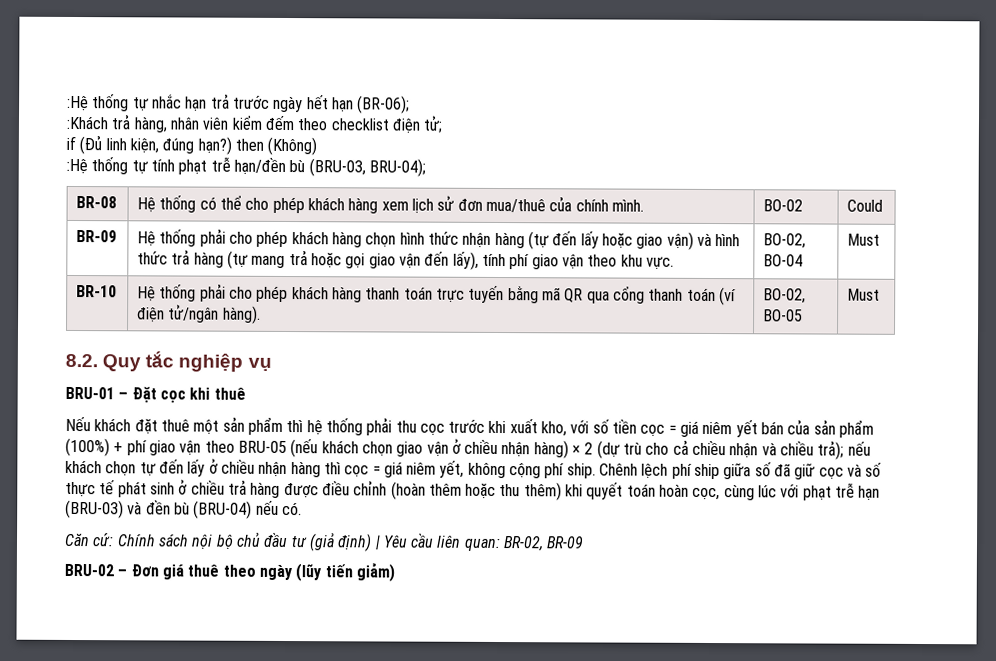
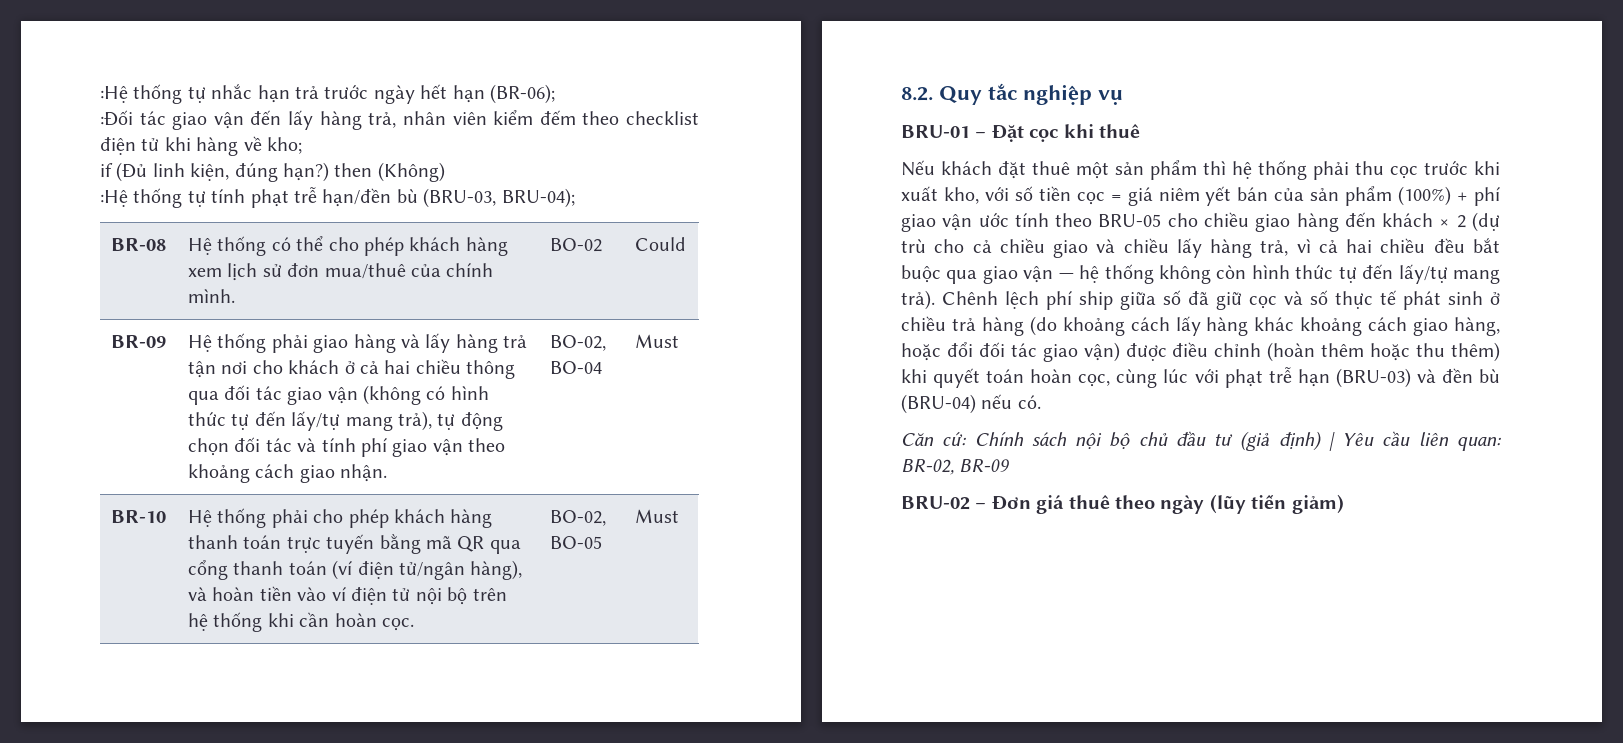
- :Khách trả hàng, nhân viên kiểm đếm theo checklist điện tử;
+ :Đối tác giao vận đến lấy hàng trả, nhân viên kiểm đếm theo checklist điện tử khi hàng về kho;
- Hệ thống phải cho phép khách hàng chọn hình thức nhận hàng (tự đến lấy hoặc giao vận) và hình thức trả hàng (tự mang trả hoặc gọi giao vận đến lấy), tính phí giao vận theo khu vực.
+ Hệ thống phải giao hàng và lấy hàng trả tận nơi cho khách ở cả hai chiều thông qua đối tác giao vận (không có hình thức tự đến lấy/tự mang trả), tự động chọn đối tác và tính phí giao vận theo khoảng cách giao nhận.
- Hệ thống phải cho phép khách hàng thanh toán trực tuyến bằng mã QR qua cổng thanh toán (ví điện tử/ngân hàng).
+ Hệ thống phải cho phép khách hàng thanh toán trực tuyến bằng mã QR qua cổng thanh toán (ví điện tử/ngân hàng), và hoàn tiền vào ví điện tử nội bộ trên hệ thống khi cần hoàn cọc.
- Nếu khách đặt thuê một sản phẩm thì hệ thống phải thu cọc trước khi xuất kho, với số tiền cọc = giá niêm yết bán của sản phẩm (100%) + phí giao vận theo BRU-05 (nếu khách chọn giao vận ở chiều nhận hàng) × 2 (dự trù cho cả chiều nhận và chiều trả); nếu khách chọn tự đến lấy ở chiều nhận hàng thì cọc = giá niêm yết, không cộng phí ship.
+ Nếu khách đặt thuê một sản phẩm thì hệ thống phải thu cọc trước khi xuất kho, với số tiền cọc = giá niêm yết bán của sản phẩm (100%) + phí giao vận ước tính theo BRU-05 cho chiều giao hàng đến khách × 2 (dự trù cho cả chiều giao và chiều lấy hàng trả, vì cả hai chiều đều bắt buộc qua giao vận — hệ thống không còn hình thức tự đến lấy/tự mang trả).
- Chênh lệch phí ship giữa số đã giữ cọc và số thực tế phát sinh ở chiều trả hàng được điều chỉnh (hoàn thêm hoặc thu thêm) khi quyết toán hoàn cọc, cùng lúc với phạt trễ hạn (BRU-03) và đền bù (BRU-04) nếu có.
+ Chênh lệch phí ship giữa số đã giữ cọc và số thực tế phát sinh ở chiều trả hàng (do khoảng cách lấy hàng khác khoảng cách giao hàng, hoặc đổi đối tác giao vận) được điều chỉnh (hoàn thêm hoặc thu thêm) khi quyết toán hoàn cọc, cùng lúc với phạt trễ hạn (BRU-03) và đền bù (BRU-04) nếu có.

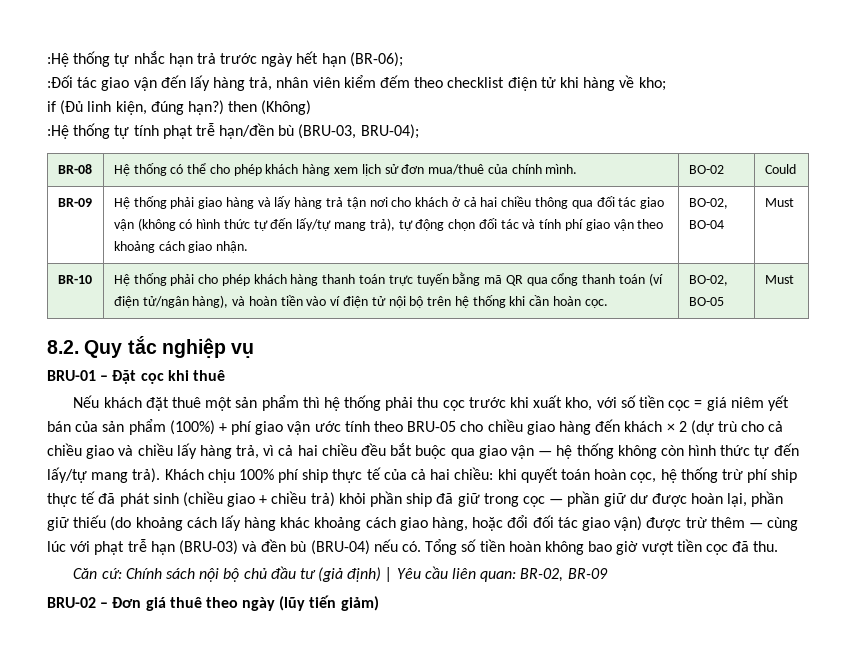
- Chênh lệch phí ship giữa số đã giữ cọc và số thực tế phát sinh ở chiều trả hàng (do khoảng cách lấy hàng khác khoảng cách giao hàng, hoặc đổi đối tác giao vận) được điều chỉnh (hoàn thêm hoặc thu thêm) khi quyết toán hoàn cọc, cùng lúc với phạt trễ hạn (BRU-03) và đền bù (BRU-04) nếu có.
+ Khách chịu 100% phí ship thực tế của cả hai chiều: khi quyết toán hoàn cọc, hệ thống trừ phí ship thực tế đã phát sinh (chiều giao + chiều trả) khỏi phần ship đã giữ trong cọc — phần giữ dư được hoàn lại, phần giữ thiếu (do khoảng cách lấy hàng khác khoảng cách giao hàng, hoặc đổi đối tác giao vận) được trừ thêm — cùng lúc với phạt trễ hạn (BRU-03) và đền bù (BRU-04) nếu có. Tổng số tiền hoàn không bao giờ vượt tiền cọc đã thu.

